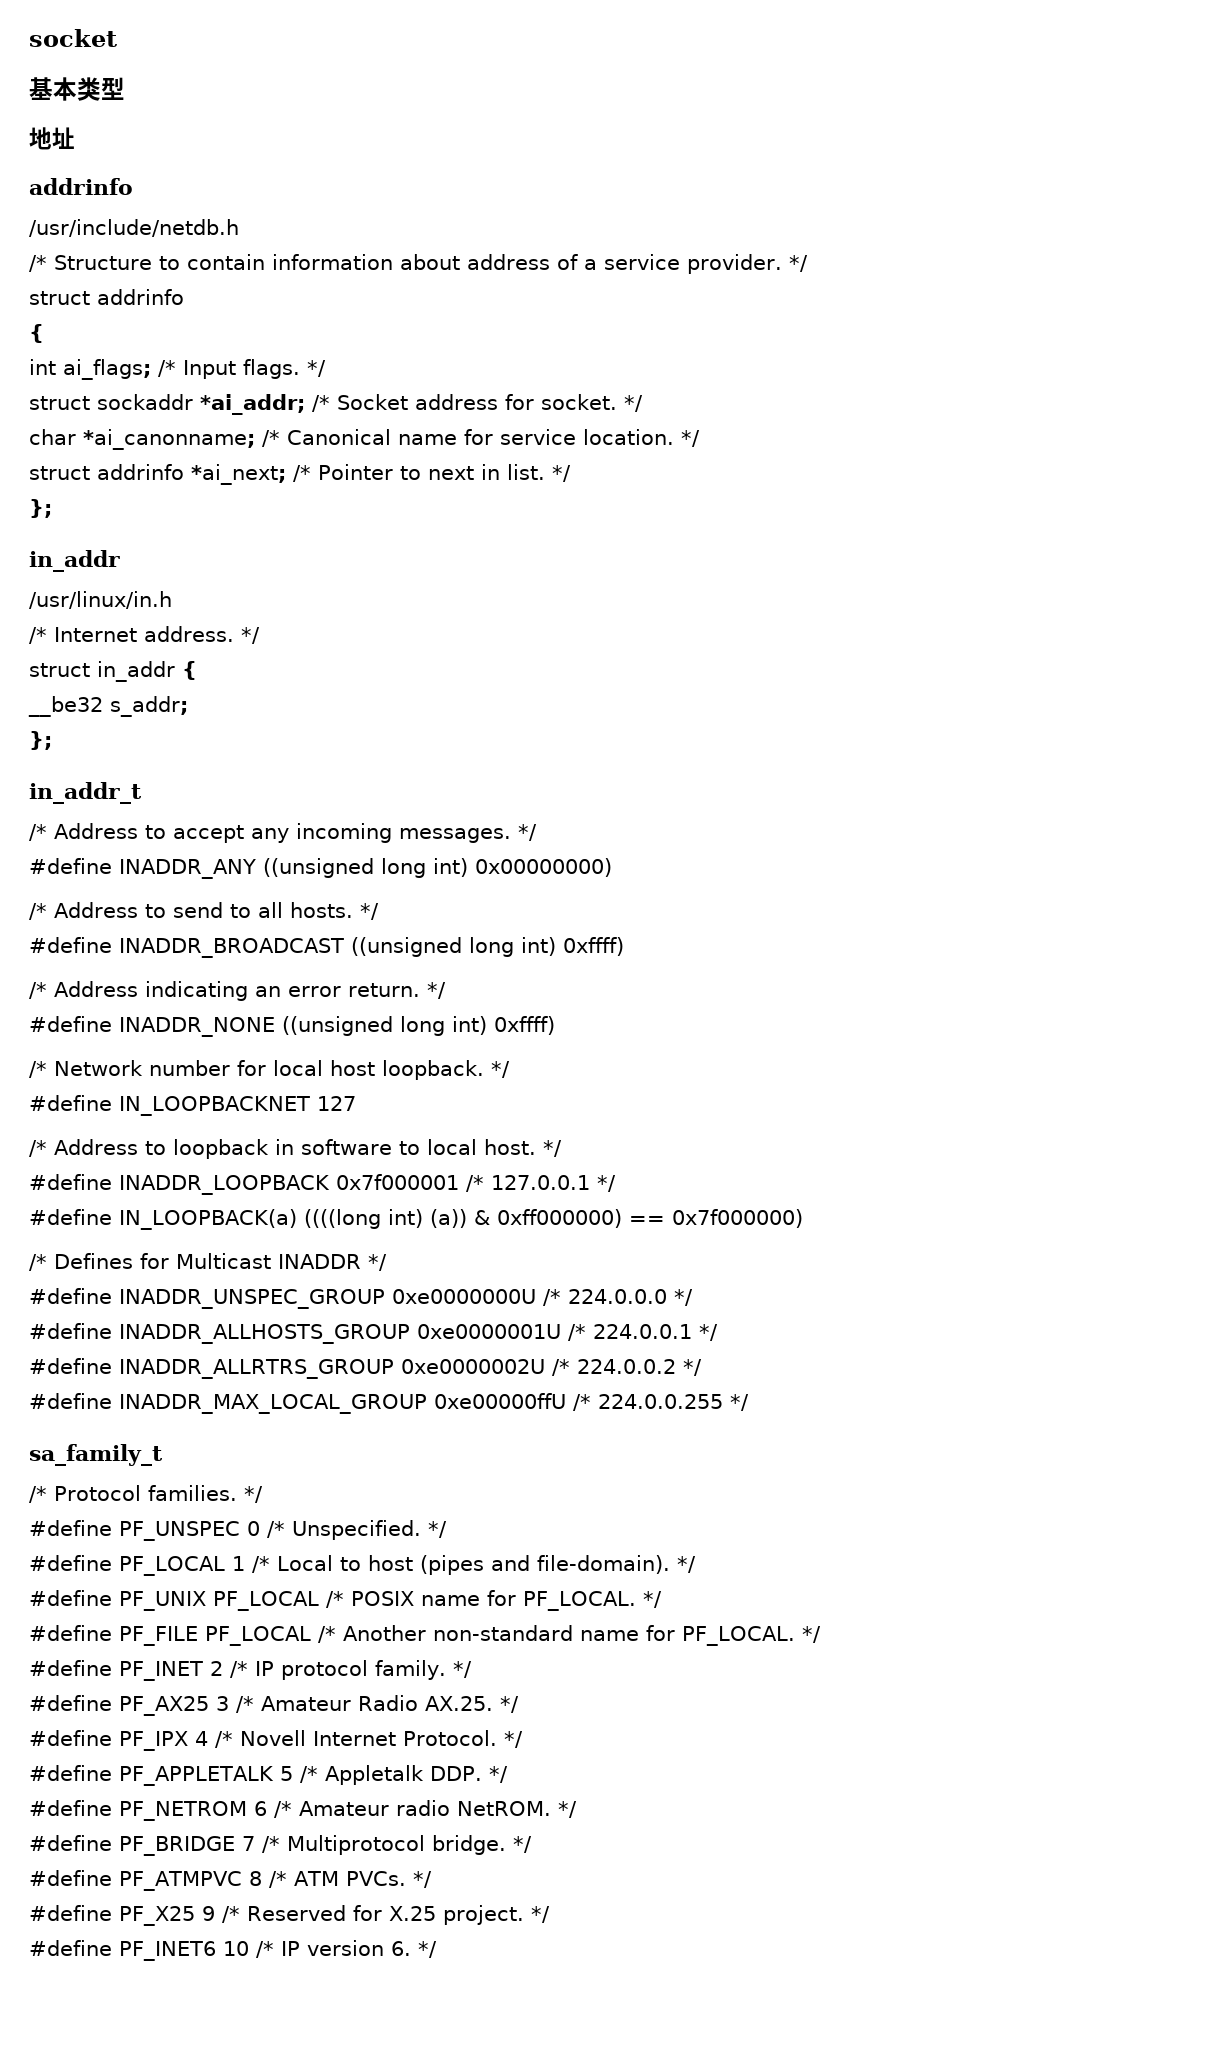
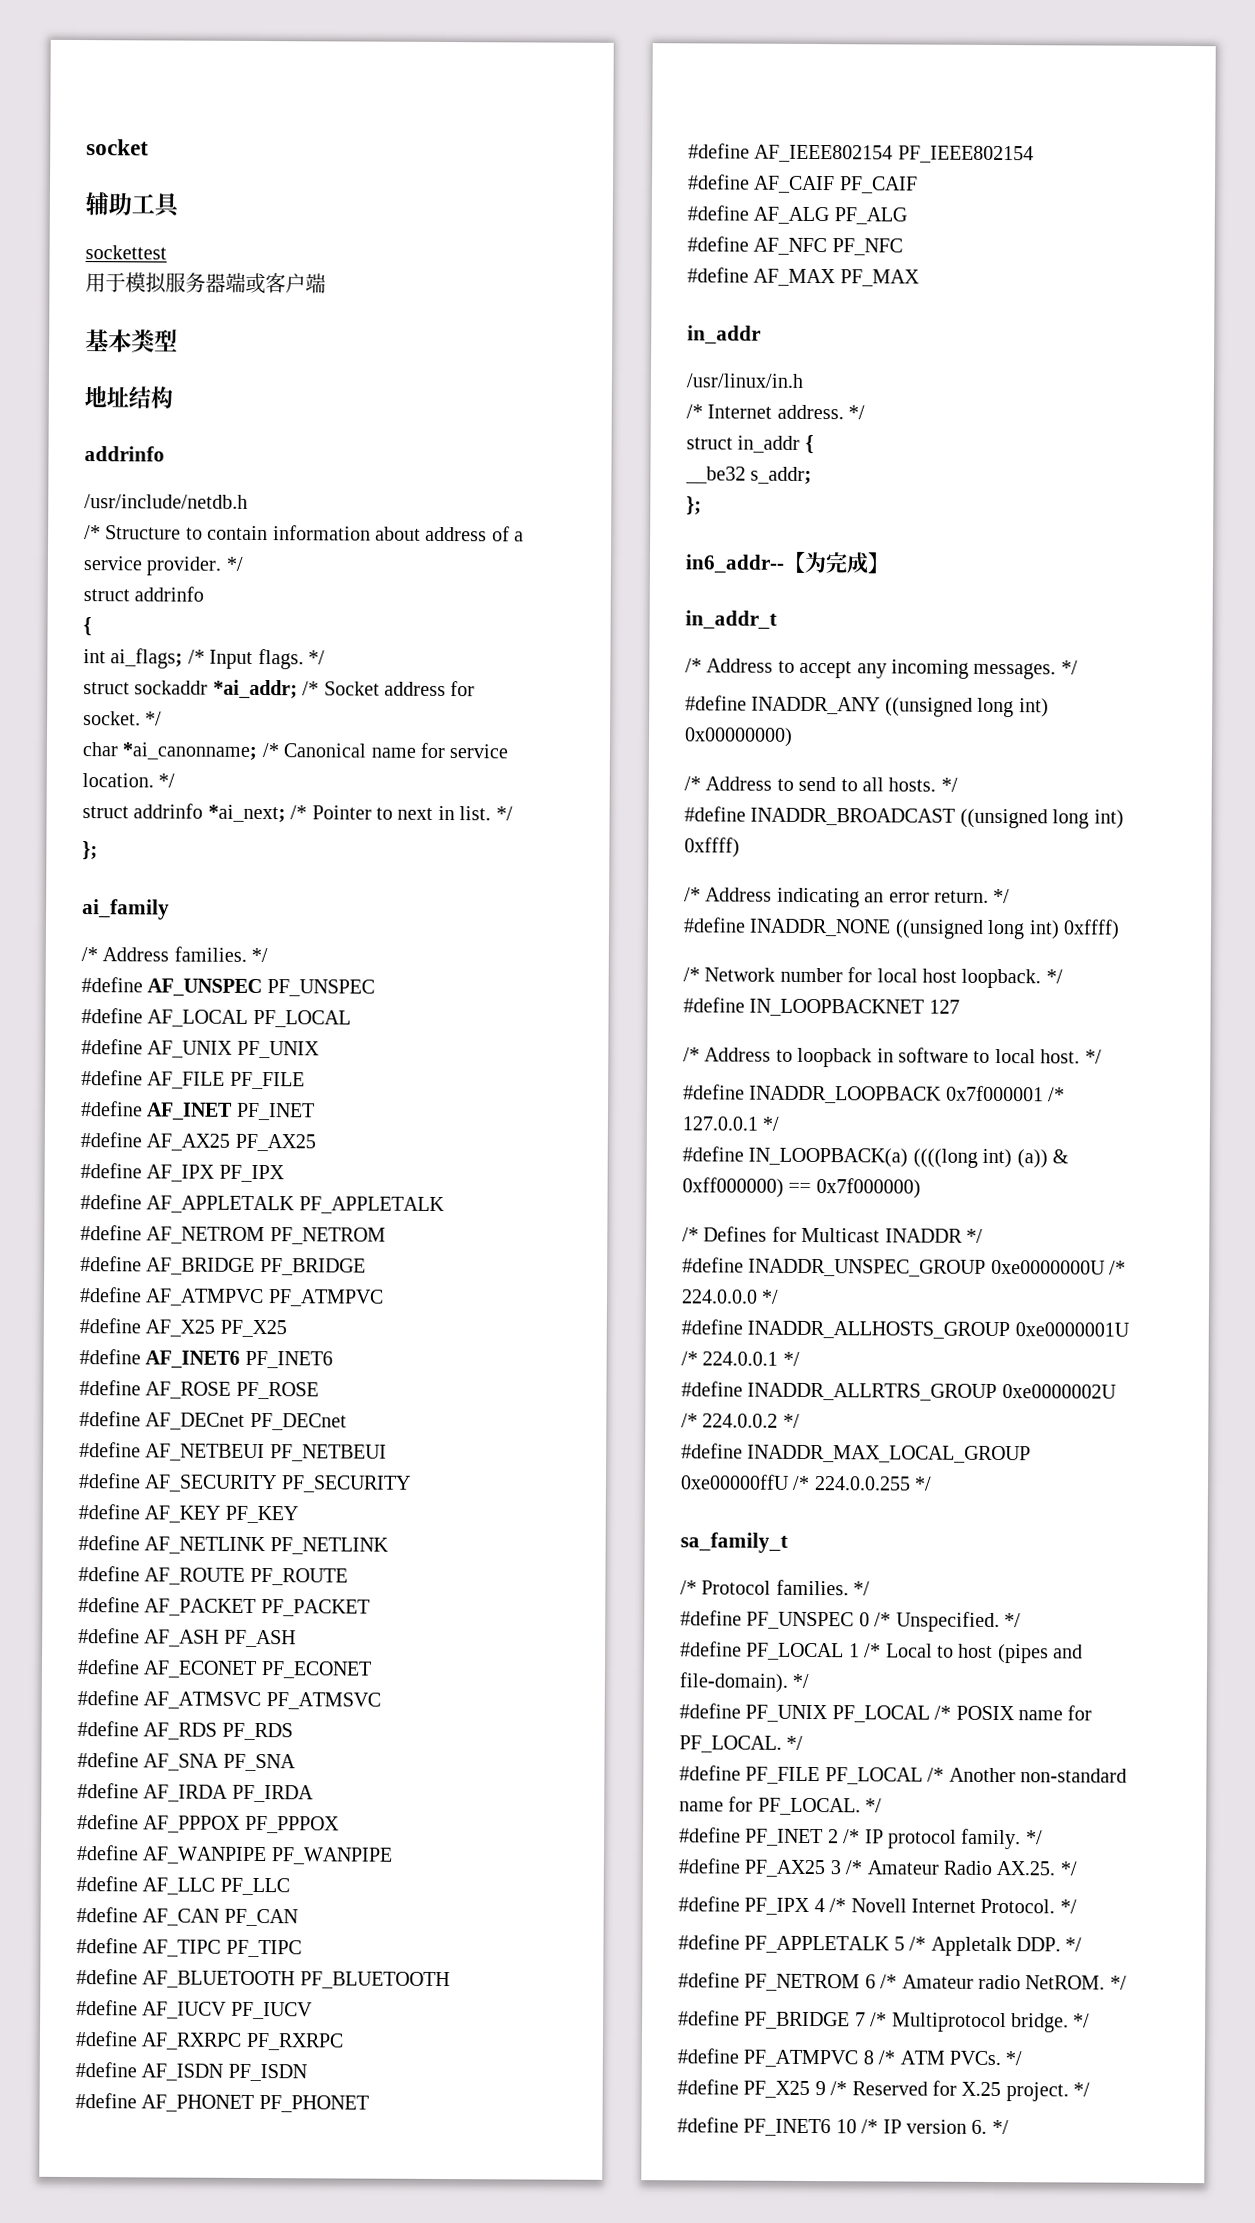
+ 辅助工具
+ sockettest
+ 用于模拟服务器端或客户端
- 地址
+ 地址结构
+ ai_family
+ /* Address families. */
+ #define AF_UNSPEC PF_UNSPEC
+ #define AF_LOCAL PF_LOCAL
+ #define AF_UNIX PF_UNIX
+ #define AF_FILE PF_FILE
+ #define AF_INET PF_INET
+ #define AF_AX25 PF_AX25
+ #define AF_IPX PF_IPX
+ #define AF_APPLETALK PF_APPLETALK
+ #define AF_NETROM PF_NETROM
+ #define AF_BRIDGE PF_BRIDGE
+ #define AF_ATMPVC PF_ATMPVC
+ #define AF_X25 PF_X25
+ #define AF_INET6 PF_INET6
+ #define AF_ROSE PF_ROSE
+ #define AF_DECnet PF_DECnet
+ #define AF_NETBEUI PF_NETBEUI
+ #define AF_SECURITY PF_SECURITY
+ #define AF_KEY PF_KEY
+ #define AF_NETLINK PF_NETLINK
+ #define AF_ROUTE PF_ROUTE
+ #define AF_PACKET PF_PACKET
+ #define AF_ASH PF_ASH
+ #define AF_ECONET PF_ECONET
+ #define AF_ATMSVC PF_ATMSVC
+ #define AF_RDS PF_RDS
+ #define AF_SNA PF_SNA
+ #define AF_IRDA PF_IRDA
+ #define AF_PPPOX PF_PPPOX
+ #define AF_WANPIPE PF_WANPIPE
+ #define AF_LLC PF_LLC
+ #define AF_CAN PF_CAN
+ #define AF_TIPC PF_TIPC
+ #define AF_BLUETOOTH PF_BLUETOOTH
+ #define AF_IUCV PF_IUCV
+ #define AF_RXRPC PF_RXRPC
+ #define AF_ISDN PF_ISDN
+ #define AF_PHONET PF_PHONET
+ #define AF_IEEE802154 PF_IEEE802154
+ #define AF_CAIF PF_CAIF
+ #define AF_ALG PF_ALG
+ #define AF_NFC PF_NFC
+ #define AF_MAX PF_MAX
+ in6_addr--【为完成】

